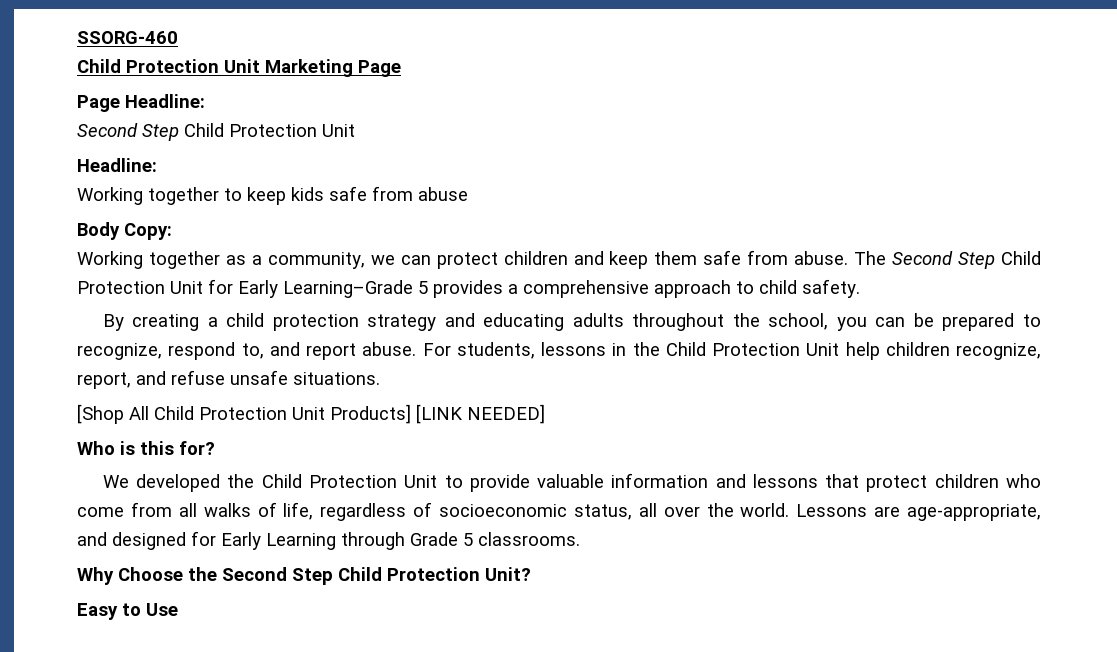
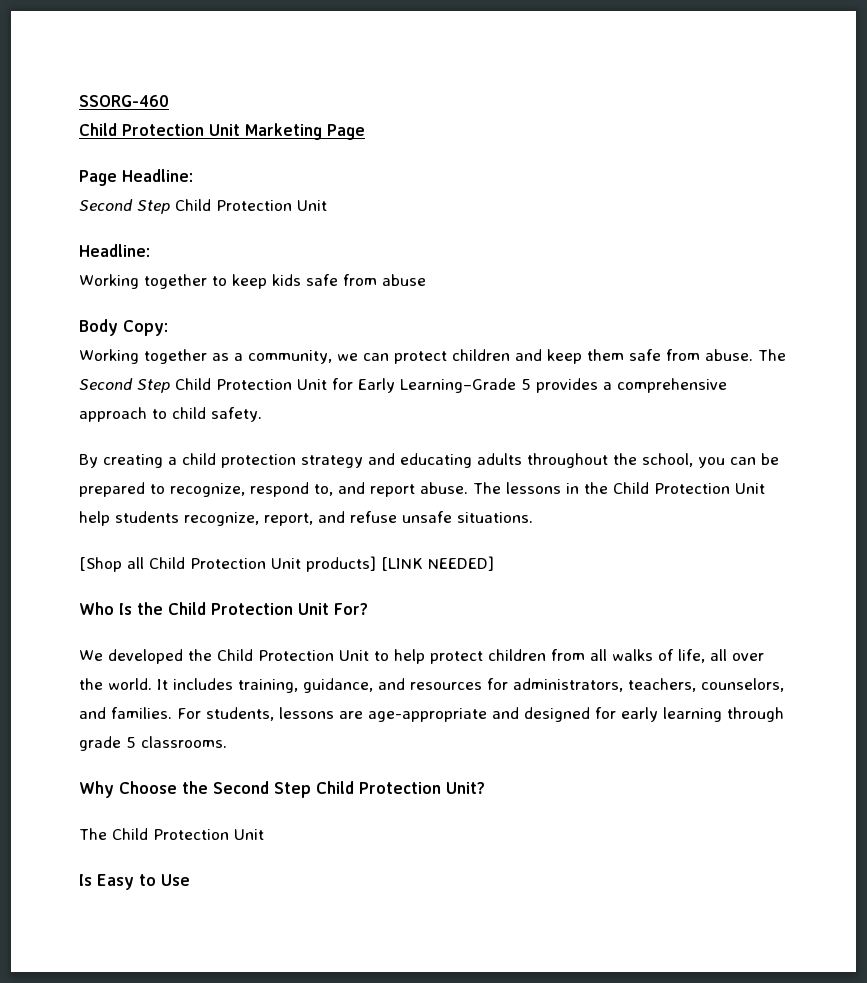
- For students, lessons in the Child Protection Unit help children recognize, report, and refuse unsafe situations.
+ The lessons in the Child Protection Unit help students recognize, report, and refuse unsafe situations.
- [Shop All Child Protection Unit Products] [LINK NEEDED]
+ [Shop all Child Protection Unit products] [LINK NEEDED]
- Who is this for?
+ Who Is the Child Protection Unit For?
- We developed the Child Protection Unit to provide valuable information and lessons that protect children who come from all walks of life, regardless of socioeconomic status, all over the world. Lessons are age-appropriate, and designed for Early Learning through Grade 5 classrooms.
+ We developed the Child Protection Unit to help protect children from all walks of life, all over the world. It includes training, guidance, and resources for administrators, teachers, counselors, and families. For students, lessons are age-appropriate and designed for early learning through grade 5 classrooms.
- Easy to Use
+ The Child Protection Unit
+ Is Easy to Use

